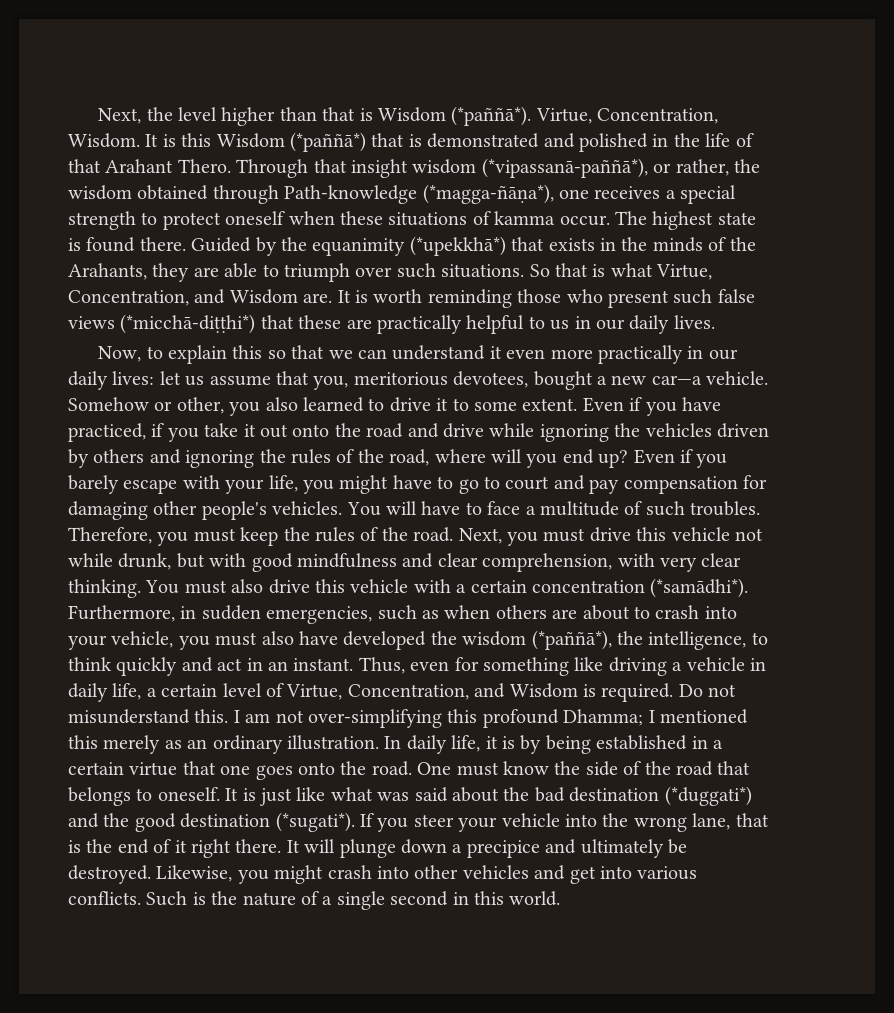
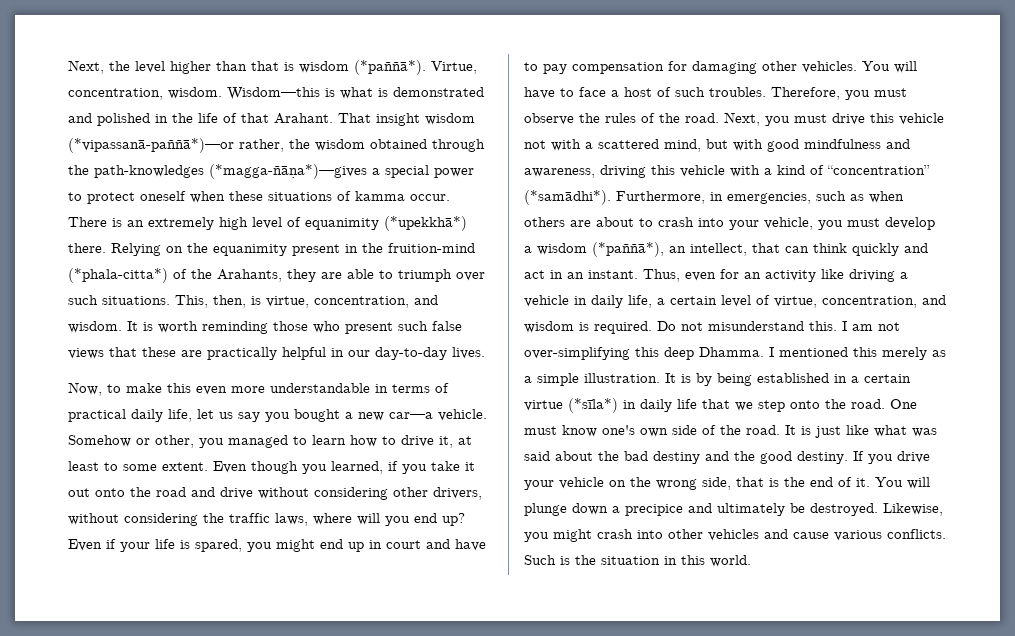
- Next, the level higher than that is Wisdom (*paññā*).
+ Next, the level higher than that is wisdom (*paññā*).
- Virtue, Concentration, Wisdom. It is this Wisdom (*paññā*) that is demonstrated and polished in the life of that Arahant Thero. Through that insight wisdom (*vipassanā-paññā*), or rather, the wisdom obtained through Path-knowledge (*magga-ñāṇa*), one receives a special strength to protect oneself when these situations of kamma occur.
+ Virtue, concentration, wisdom. Wisdom—this is what is demonstrated and polished in the life of that Arahant. That insight wisdom (*vipassanā-paññā*)—or rather, the wisdom obtained through the path-knowledges (*magga-ñāṇa*)—gives a special power to protect oneself when these situations of kamma occur.
- The highest state is found there. Guided by the equanimity (*upekkhā*) that exists in the minds of the Arahants, they are able to triumph over such situations.
+ There is an extremely high level of equanimity (*upekkhā*) there. Relying on the equanimity present in the fruition-mind (*phala-citta*) of the Arahants, they are able to triumph over such situations.
- So that is what Virtue, Concentration, and Wisdom are.
+ This, then, is virtue, concentration, and wisdom.
- It is worth reminding those who present such false views (*micchā-diṭṭhi*) that these are practically helpful to us in our daily lives.
+ It is worth reminding those who present such false views that these are practically helpful in our day-to-day lives.
- Now, to explain this so that we can understand it even more practically in our daily lives: let us assume that you, meritorious devotees, bought a new car—a vehicle.
+ Now, to make this even more understandable in terms of practical daily life, let us say you bought a new car—a vehicle.
- Somehow or other, you also learned to drive it to some extent. Even if you have practiced, if you take it out onto the road and drive while ignoring the vehicles driven by others and ignoring the rules of the road, where will you end up?
+ Somehow or other, you managed to learn how to drive it, at least to some extent. Even though you learned, if you take it out onto the road and drive without considering other drivers, without considering the traffic laws, where will you end up?
- Even if you barely escape with your life, you might have to go to court and pay compensation for damaging other people's vehicles.
+ Even if your life is spared, you might end up in court and have to pay compensation for damaging other vehicles.
- You will have to face a multitude of such troubles.
+ You will have to face a host of such troubles.
- Therefore, you must keep the rules of the road.
+ Therefore, you must observe the rules of the road.
- Next, you must drive this vehicle not while drunk, but with good mindfulness and clear comprehension, with very clear thinking. You must also drive this vehicle with a certain concentration (*samādhi*).
+ Next, you must drive this vehicle not with a scattered mind, but with good mindfulness and awareness, driving this vehicle with a kind of “concentration” (*samādhi*).
- Furthermore, in sudden emergencies, such as when others are about to crash into your vehicle, you must also have developed the wisdom (*paññā*), the intelligence, to think quickly and act in an instant.
+ Furthermore, in emergencies, such as when others are about to crash into your vehicle, you must develop a wisdom (*paññā*), an intellect, that can think quickly and act in an instant.
- Thus, even for something like driving a vehicle in daily life, a certain level of Virtue, Concentration, and Wisdom is required.
+ Thus, even for an activity like driving a vehicle in daily life, a certain level of virtue, concentration, and wisdom is required.
- I am not over-simplifying this profound Dhamma; I mentioned this merely as an ordinary illustration. In daily life, it is by being established in a certain virtue that one goes onto the road.
+ I am not over-simplifying this deep Dhamma. I mentioned this merely as a simple illustration. It is by being established in a certain virtue (*sīla*) in daily life that we step onto the road.
- One must know the side of the road that belongs to oneself.
+ One must know one's own side of the road.
- It is just like what was said about the bad destination (*duggati*) and the good destination (*sugati*).
+ It is just like what was said about the bad destiny and the good destiny.
- If you steer your vehicle into the wrong lane, that is the end of it right there. It will plunge down a precipice and ultimately be destroyed.
+ If you drive your vehicle on the wrong side, that is the end of it. You will plunge down a precipice and ultimately be destroyed.
- Likewise, you might crash into other vehicles and get into various conflicts.
+ Likewise, you might crash into other vehicles and cause various conflicts.
- Such is the nature of a single second in this world.
+ Such is the situation in this world.

